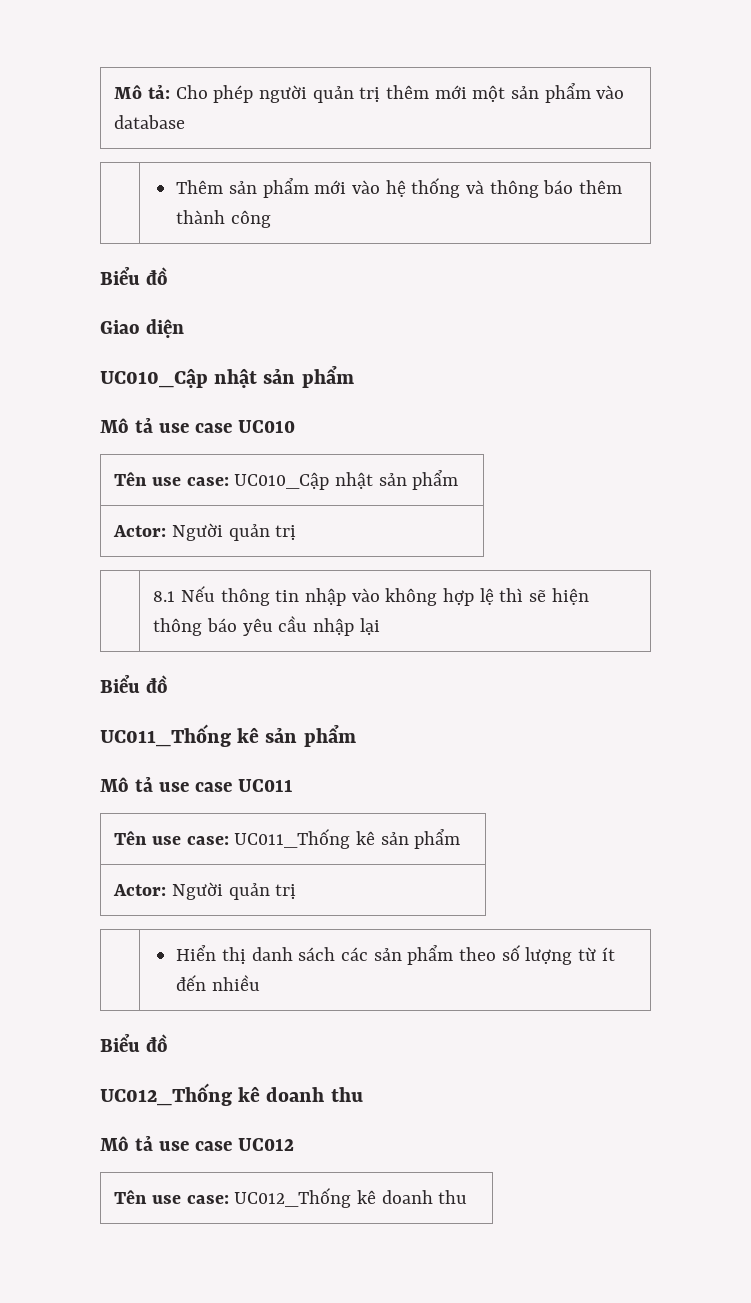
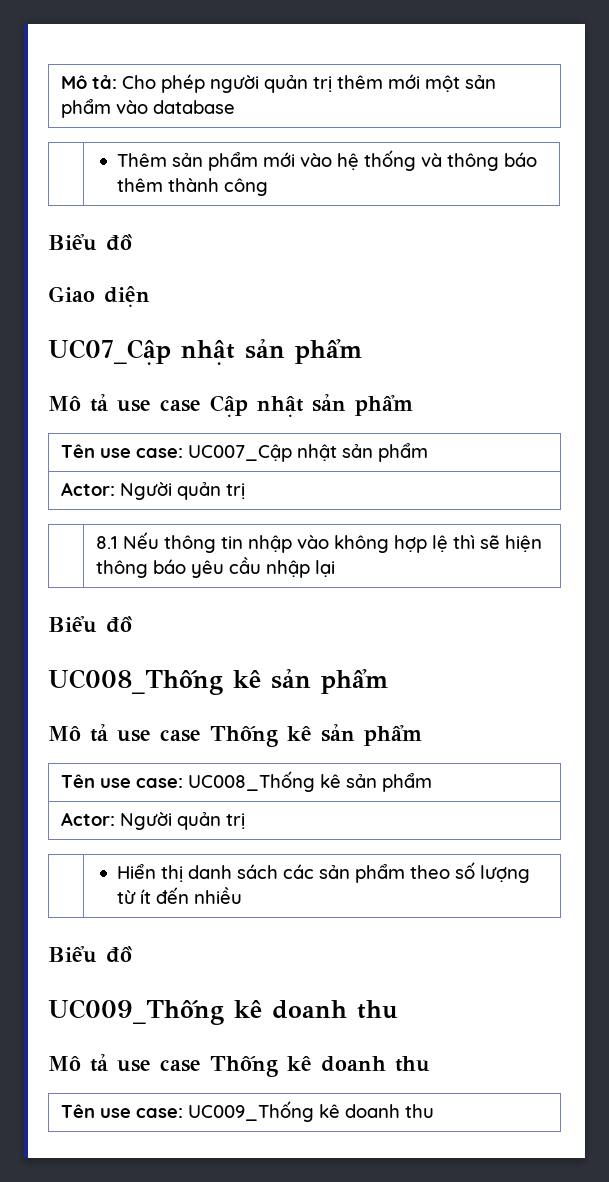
  Giao diện
- UC010_Cập nhật sản phẩm
+ UC07_Cập nhật sản phẩm
- Mô tả use case UC010
- Tên use case: UC010_Cập nhật sản phẩm
+ Mô tả use case Cập nhật sản phẩm
+ Tên use case: UC007_Cập nhật sản phẩm
  | 8.1 Nếu thông tin nhập vào không hợp lệ thì sẽ hiện thông báo yêu cầu nhập lại
  Biểu đồ
- UC011_Thống kê sản phẩm
+ UC008_Thống kê sản phẩm
- Mô tả use case UC011
- Tên use case: UC011_Thống kê sản phẩm
+ Mô tả use case Thống kê sản phẩm
+ Tên use case: UC008_Thống kê sản phẩm
  | Hiển thị danh sách các sản phẩm theo số lượng từ ít đến nhiều
  Biểu đồ
- UC012_Thống kê doanh thu
+ UC009_Thống kê doanh thu
- Mô tả use case UC012
- Tên use case: UC012_Thống kê doanh thu
+ Mô tả use case Thống kê doanh thu
+ Tên use case: UC009_Thống kê doanh thu

